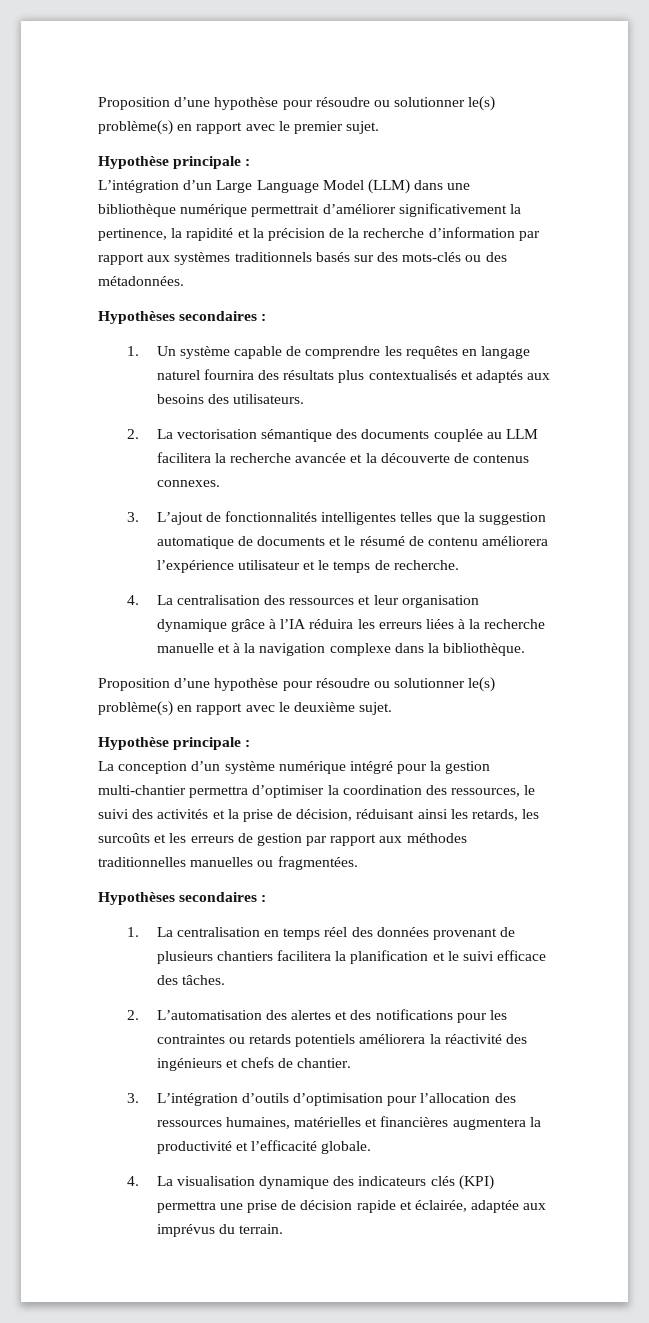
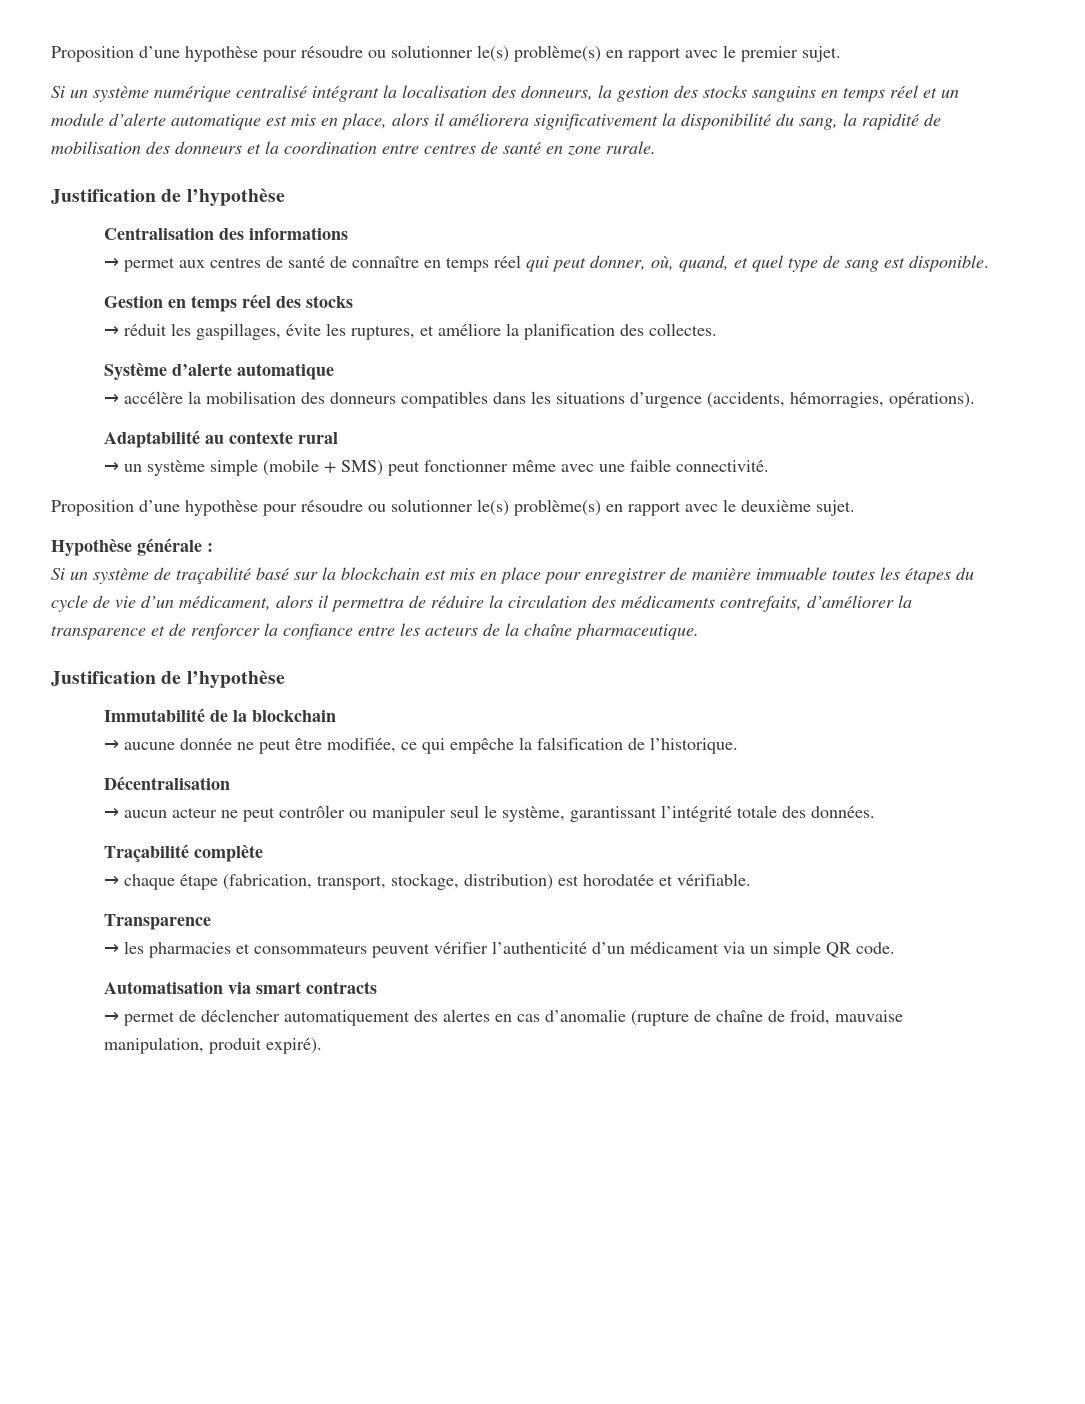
  Proposition d’une hypothèse pour résoudre ou solutionner le(s) problème(s) en rapport avec le premier sujet.
- Hypothèse principale :
- L’intégration d’un Large Language Model (LLM) dans une bibliothèque numérique permettrait d’améliorer significativement la pertinence, la rapidité et la précision de la recherche d’information par rapport aux systèmes traditionnels basés sur des mots-clés ou des métadonnées.
- Hypothèses secondaires :
- 1. Un système capable de comprendre les requêtes en langage naturel fournira des résultats plus contextualisés et adaptés aux besoins des utilisateurs.
- 2. La vectorisation sémantique des documents couplée au LLM facilitera la recherche avancée et la découverte de contenus connexes.
- 3. L’ajout de fonctionnalités intelligentes telles que la suggestion automatique de documents et le résumé de contenu améliorera l’expérience utilisateur et le temps de recherche.
- 4. La centralisation des ressources et leur organisation dynamique grâce à l’IA réduira les erreurs liées à la recherche manuelle et à la navigation complexe dans la bibliothèque.
+ Si un système numérique centralisé intégrant la localisation des donneurs, la gestion des stocks sanguins en temps réel et un module d’alerte automatique est mis en place, alors il améliorera significativement la disponibilité du sang, la rapidité de mobilisation des donneurs et la coordination entre centres de santé en zone rurale.
+ Justification de l’hypothèse
+ Centralisation des informations
+ → permet aux centres de santé de connaître en temps réel qui peut donner, où, quand, et quel type de sang est disponible.
+ Gestion en temps réel des stocks
+ → réduit les gaspillages, évite les ruptures, et améliore la planification des collectes.
+ Système d’alerte automatique
+ → accélère la mobilisation des donneurs compatibles dans les situations d’urgence (accidents, hémorragies, opérations).
+ Adaptabilité au contexte rural
+ → un système simple (mobile + SMS) peut fonctionner même avec une faible connectivité.
  Proposition d’une hypothèse pour résoudre ou solutionner le(s) problème(s) en rapport avec le deuxième sujet.
- Hypothèse principale :
- La conception d’un système numérique intégré pour la gestion multi-chantier permettra d’optimiser la coordination des ressources, le suivi des activités et la prise de décision, réduisant ainsi les retards, les surcoûts et les erreurs de gestion par rapport aux méthodes traditionnelles manuelles ou fragmentées.
- Hypothèses secondaires :
- 1. La centralisation en temps réel des données provenant de plusieurs chantiers facilitera la planification et le suivi efficace des tâches.
- 2. L’automatisation des alertes et des notifications pour les contraintes ou retards potentiels améliorera la réactivité des ingénieurs et chefs de chantier.
- 3. L’intégration d’outils d’optimisation pour l’allocation des ressources humaines, matérielles et financières augmentera la productivité et l’efficacité globale.
- 4. La visualisation dynamique des indicateurs clés (KPI) permettra une prise de décision rapide et éclairée, adaptée aux imprévus du terrain.
+ Hypothèse générale :
+ Si un système de traçabilité basé sur la blockchain est mis en place pour enregistrer de manière immuable toutes les étapes du cycle de vie d’un médicament, alors il permettra de réduire la circulation des médicaments contrefaits, d’améliorer la transparence et de renforcer la confiance entre les acteurs de la chaîne pharmaceutique.
+ Justification de l’hypothèse
+ Immutabilité de la blockchain
+ → aucune donnée ne peut être modifiée, ce qui empêche la falsification de l’historique.
+ Décentralisation
+ → aucun acteur ne peut contrôler ou manipuler seul le système, garantissant l’intégrité totale des données.
+ Traçabilité complète
+ → chaque étape (fabrication, transport, stockage, distribution) est horodatée et vérifiable.
+ Transparence
+ → les pharmacies et consommateurs peuvent vérifier l’authenticité d’un médicament via un simple QR code.
+ Automatisation via smart contracts
+ → permet de déclencher automatiquement des alertes en cas d’anomalie (rupture de chaîne de froid, mauvaise manipulation, produit expiré).

